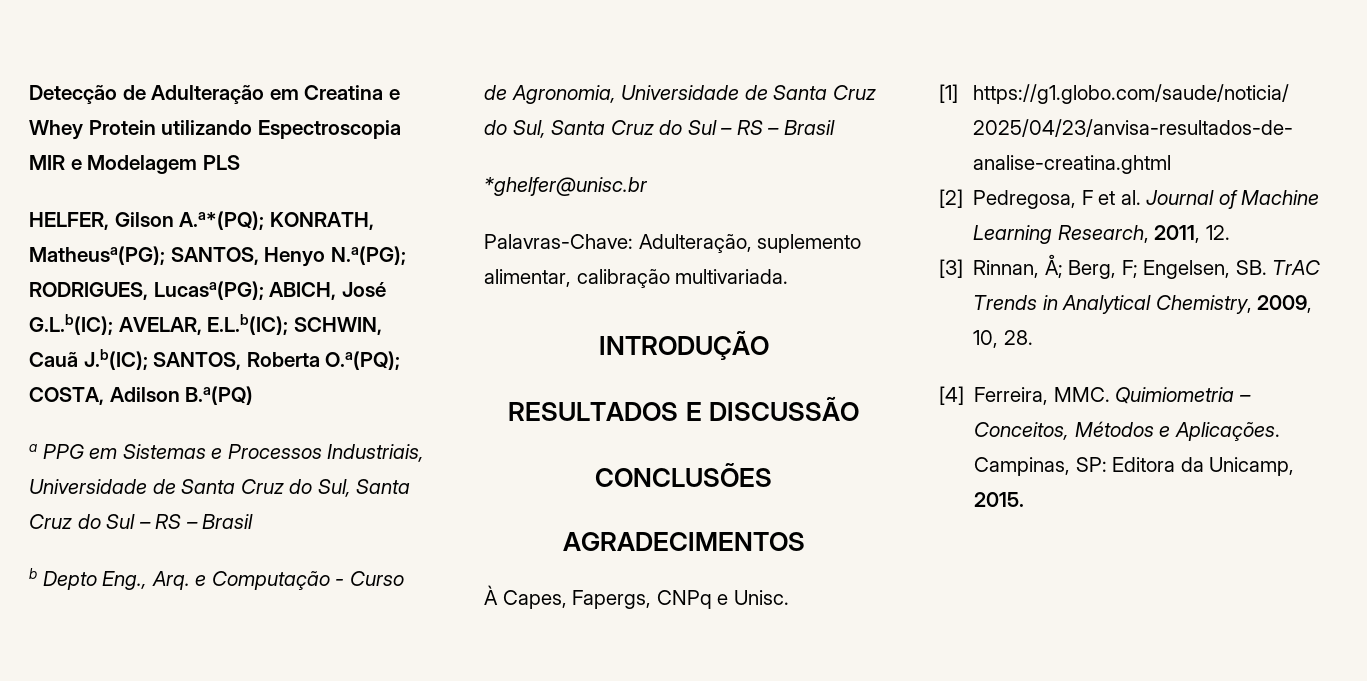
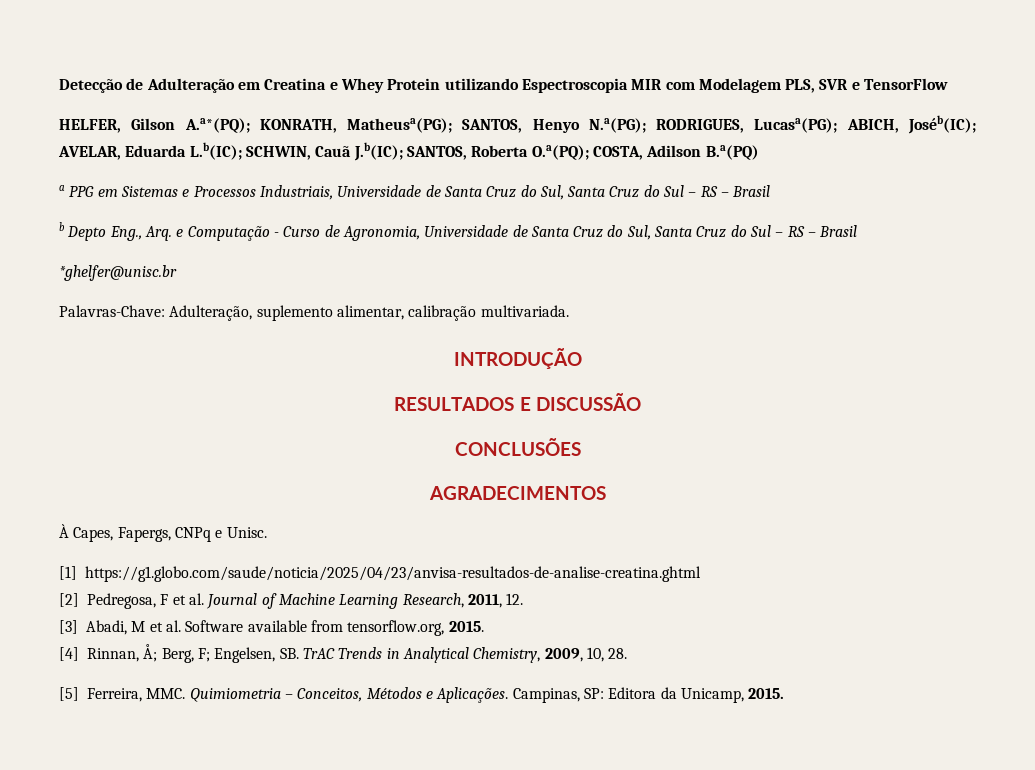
- Detecção de Adulteração em Creatina e Whey Protein utilizando Espectroscopia MIR e Modelagem PLS
+ Detecção de Adulteração em Creatina e Whey Protein utilizando Espectroscopia MIR com Modelagem PLS, SVR e TensorFlow
- HELFER, Gilson A.a*(PQ); KONRATH, Matheusa(PG); SANTOS, Henyo N.a(PG); RODRIGUES, Lucasa(PG); ABICH, José G.L.b(IC); AVELAR, E.L.b(IC); SCHWIN, Cauã J.b(IC); SANTOS, Roberta O.a(PQ); COSTA, Adilson B.a(PQ)
+ HELFER, Gilson A.a*(PQ); KONRATH, Matheusa(PG); SANTOS, Henyo N.a(PG); RODRIGUES, Lucasa(PG); ABICH, Joséb(IC); AVELAR, Eduarda L.b(IC); SCHWIN, Cauã J.b(IC); SANTOS, Roberta O.a(PQ); COSTA, Adilson B.a(PQ)
- [3] Rinnan, Å; Berg, F; Engelsen, SB. TrAC Trends in Analytical Chemistry, 2009, 10, 28.
+ [3] Abadi, M et al. Software available from tensorflow.org, 2015.
+ [4] Rinnan, Å; Berg, F; Engelsen, SB. TrAC Trends in Analytical Chemistry, 2009, 10, 28.
- [4] Ferreira, MMC. Quimiometria – Conceitos, Métodos e Aplicações.
+ [5] Ferreira, MMC. Quimiometria – Conceitos, Métodos e Aplicações.

